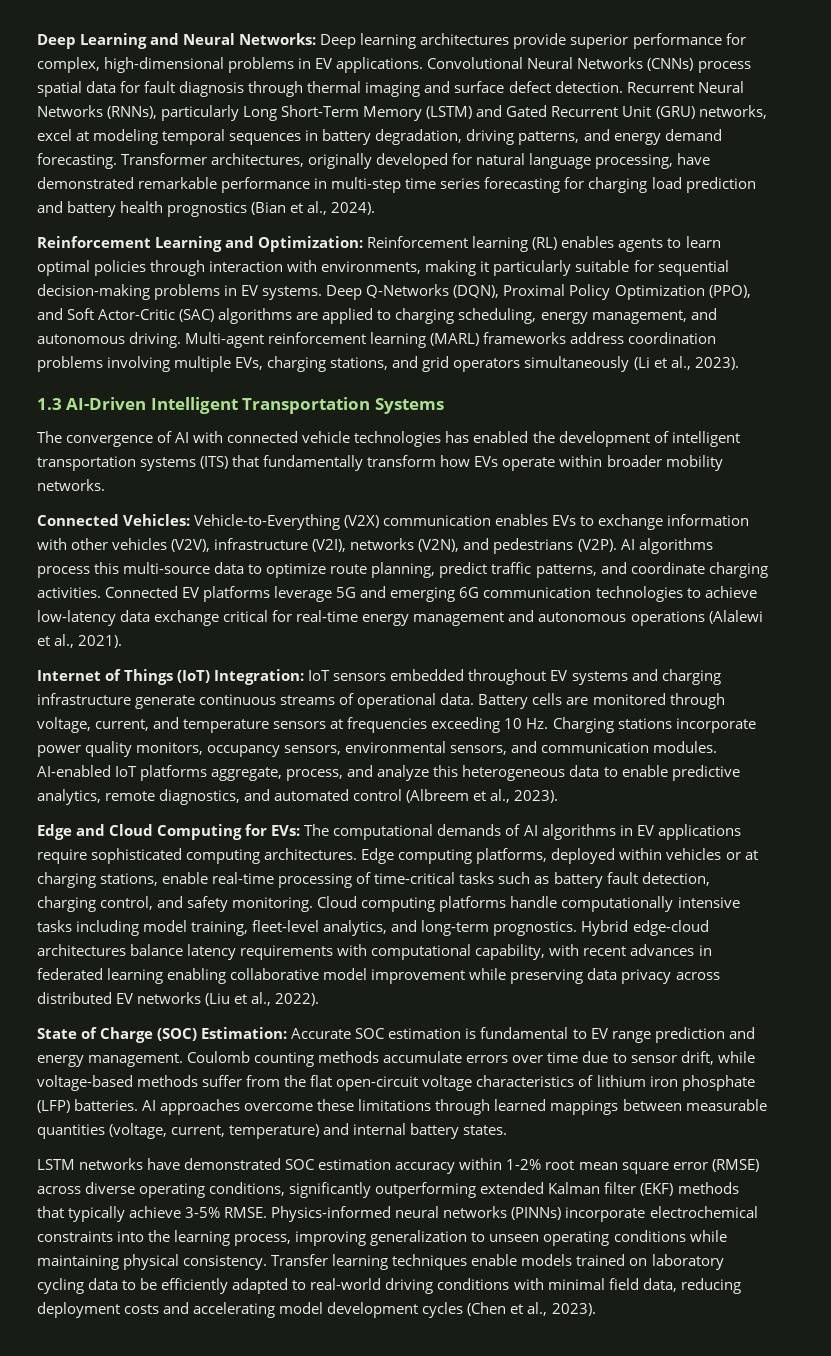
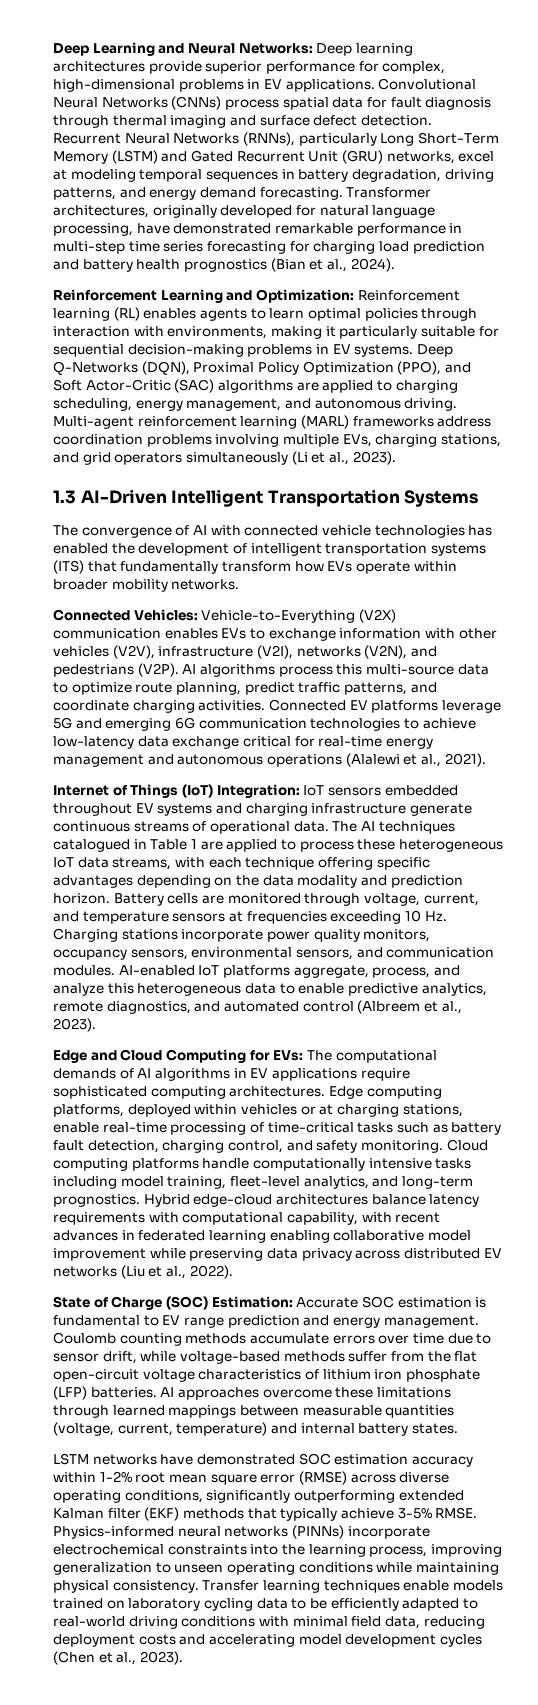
+ The AI techniques catalogued in Table 1 are applied to process these heterogeneous IoT data streams, with each technique offering specific advantages depending on the data modality and prediction horizon.

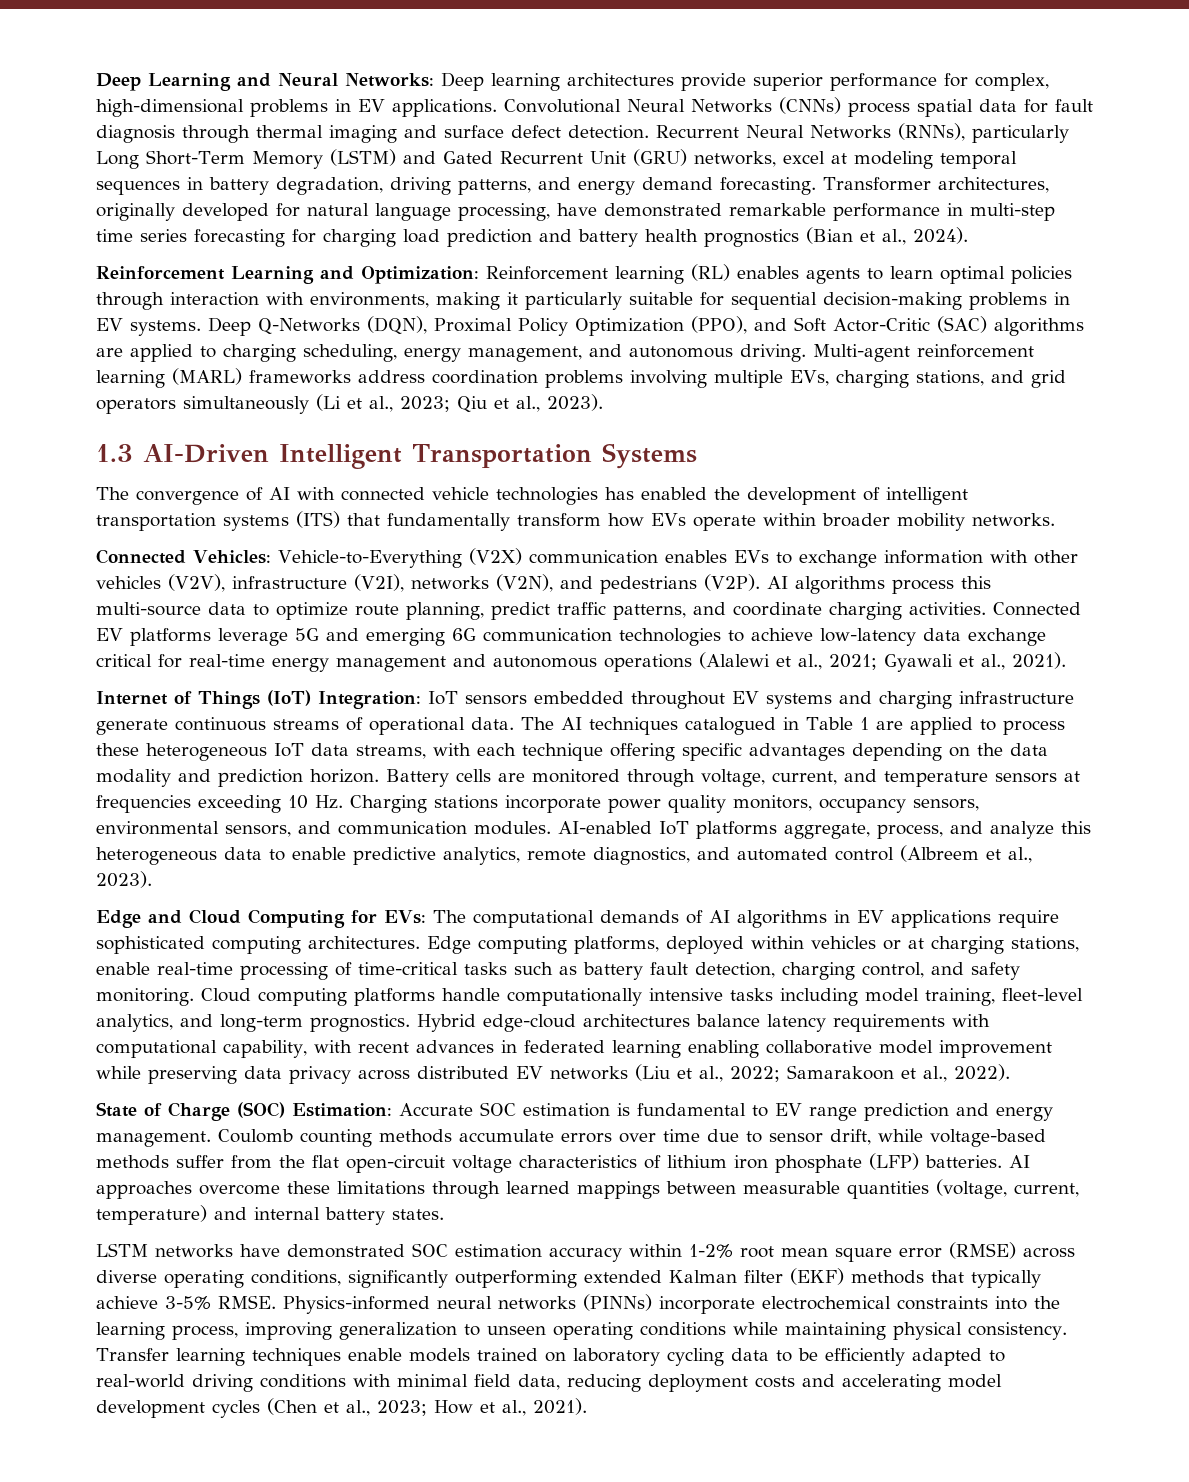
- Multi-agent reinforcement learning (MARL) frameworks address coordination problems involving multiple EVs, charging stations, and grid operators simultaneously (Li et al., 2023).
+ Multi-agent reinforcement learning (MARL) frameworks address coordination problems involving multiple EVs, charging stations, and grid operators simultaneously (Li et al., 2023; Qiu et al., 2023).
- Connected EV platforms leverage 5G and emerging 6G communication technologies to achieve low-latency data exchange critical for real-time energy management and autonomous operations (Alalewi et al., 2021).
+ Connected EV platforms leverage 5G and emerging 6G communication technologies to achieve low-latency data exchange critical for real-time energy management and autonomous operations (Alalewi et al., 2021; Gyawali et al., 2021).
- Hybrid edge-cloud architectures balance latency requirements with computational capability, with recent advances in federated learning enabling collaborative model improvement while preserving data privacy across distributed EV networks (Liu et al., 2022).
+ Hybrid edge-cloud architectures balance latency requirements with computational capability, with recent advances in federated learning enabling collaborative model improvement while preserving data privacy across distributed EV networks (Liu et al., 2022; Samarakoon et al., 2022).
- Transfer learning techniques enable models trained on laboratory cycling data to be efficiently adapted to real-world driving conditions with minimal field data, reducing deployment costs and accelerating model development cycles (Chen et al., 2023).
+ Transfer learning techniques enable models trained on laboratory cycling data to be efficiently adapted to real-world driving conditions with minimal field data, reducing deployment costs and accelerating model development cycles (Chen et al., 2023; How et al., 2021).

